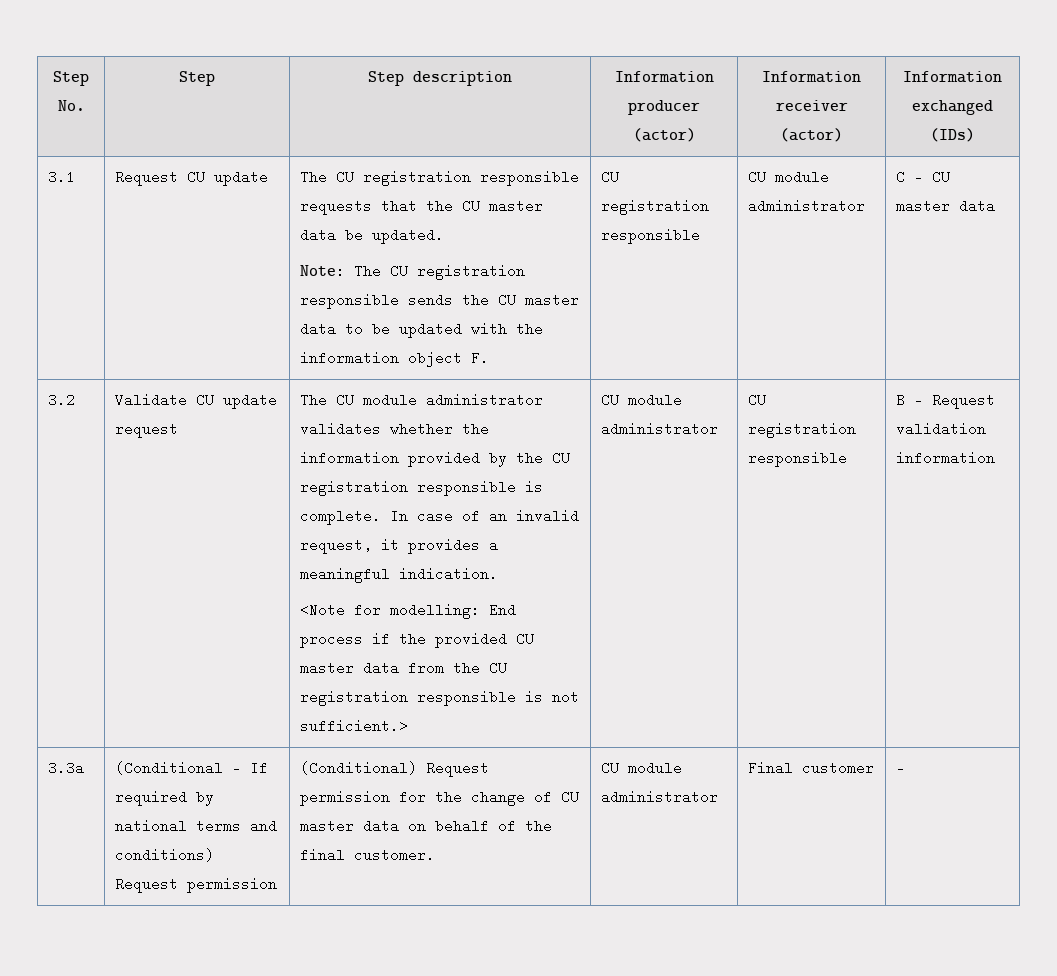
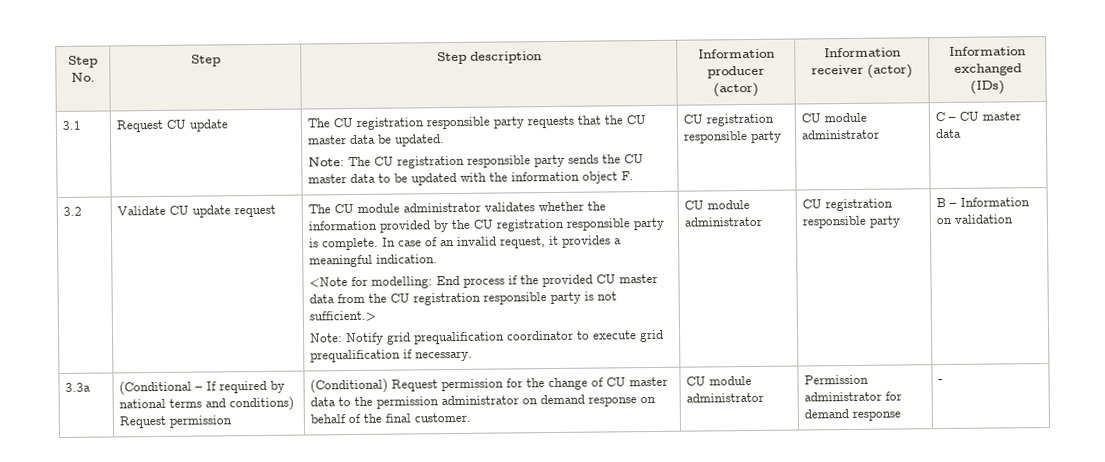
- The CU registration responsible requests that the CU master data be updated.
+ The CU registration responsible party requests that the CU master data be updated.
- Note: The CU registration responsible sends the CU master data to be updated with the information object F. | CU registration responsible
+ Note: The CU registration responsible party sends the CU master data to be updated with the information object F. | CU registration responsible party
- The CU module administrator validates whether the information provided by the CU registration responsible is complete.
+ The CU module administrator validates whether the information provided by the CU registration responsible party is complete.
- <Note for modelling: End process if the provided CU master data from the CU registration responsible is not sufficient.>
+ <Note for modelling: End process if the provided CU master data from the CU registration responsible party is not sufficient.>
+ Note: Notify grid prequalification coordinator to execute grid prequalification if necessary.
- CU module administrator | CU registration responsible
+ CU module administrator | CU registration responsible party
- B – Request validation information
+ B – Information on validation
- (Conditional) Request permission for the change of CU master data on behalf of the final customer.
+ (Conditional) Request permission for the change of CU master data to the permission administrator on demand response on behalf of the final customer.
- Final customer
+ Permission administrator for demand response

